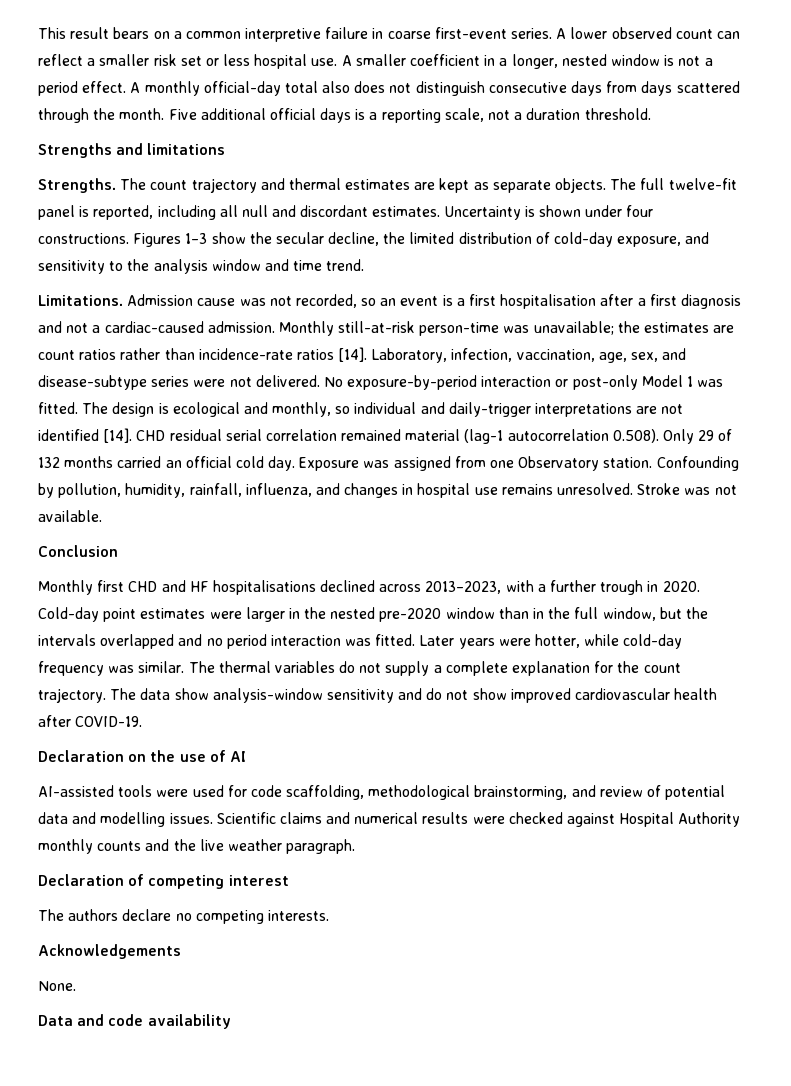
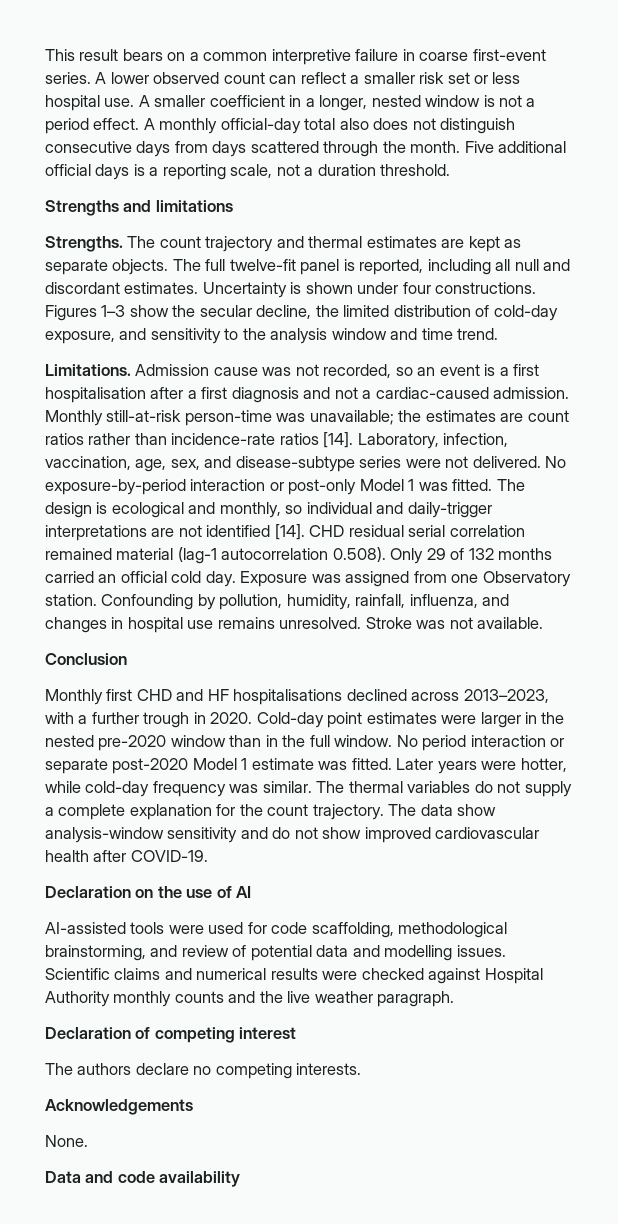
- Cold-day point estimates were larger in the nested pre-2020 window than in the full window, but the intervals overlapped and no period interaction was fitted.
+ Cold-day point estimates were larger in the nested pre-2020 window than in the full window. No period interaction or separate post-2020 Model 1 estimate was fitted.

